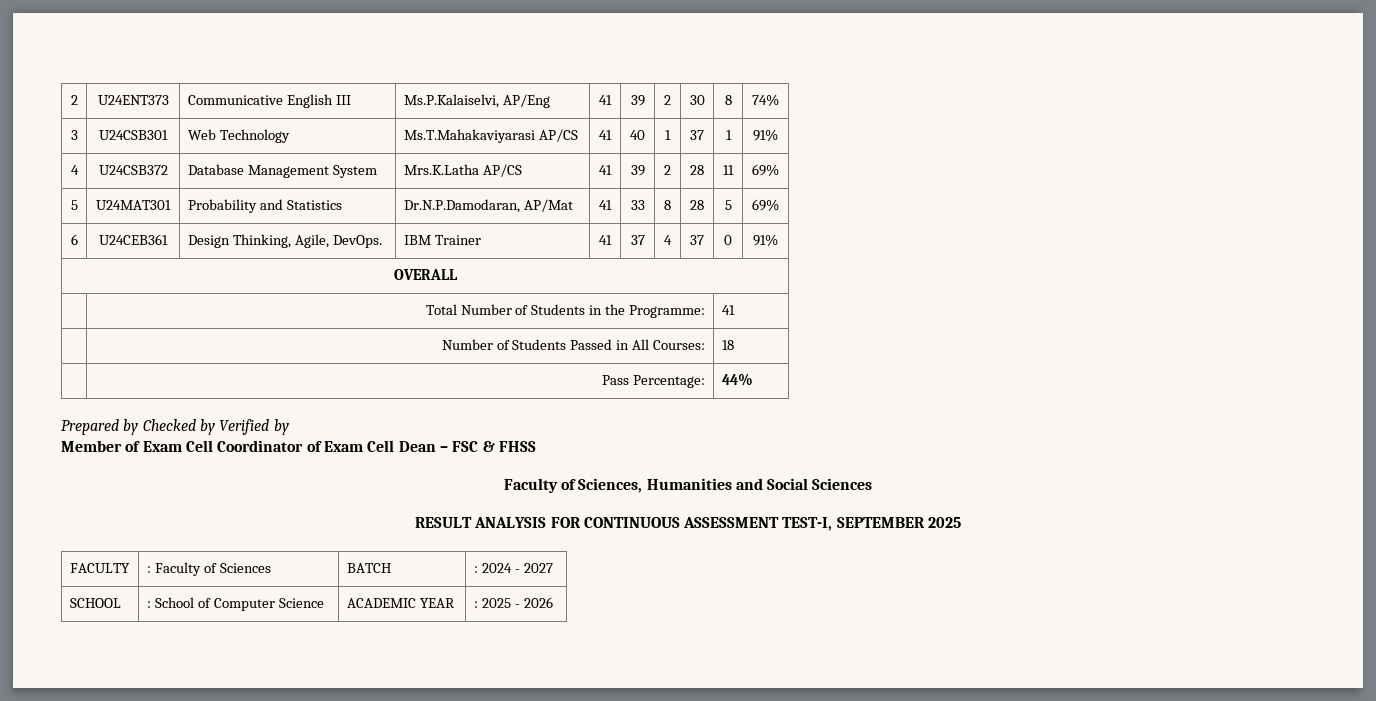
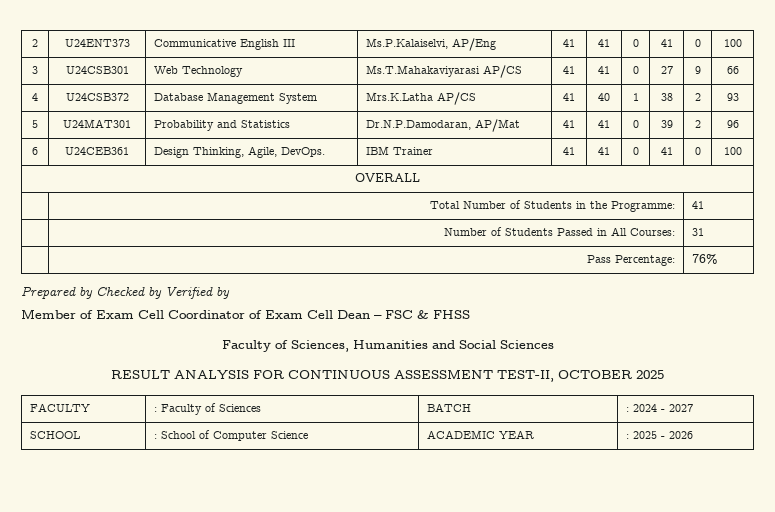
- 2 | U24ENT373 | Communicative English III | Ms.P.Kalaiselvi, AP/Eng | 41 | 39 | 2 | 30 | 8 | 74%
+ 2 | U24ENT373 | Communicative English III | Ms.P.Kalaiselvi, AP/Eng | 41 | 41 | 0 | 41 | 0 | 100
- 3 | U24CSB301 | Web Technology | Ms.T.Mahakaviyarasi AP/CS | 41 | 40 | 1 | 37 | 1 | 91%
+ 3 | U24CSB301 | Web Technology | Ms.T.Mahakaviyarasi AP/CS | 41 | 41 | 0 | 27 | 9 | 66
- 4 | U24CSB372 | Database Management System | Mrs.K.Latha AP/CS | 41 | 39 | 2 | 28 | 11 | 69%
+ 4 | U24CSB372 | Database Management System | Mrs.K.Latha AP/CS | 41 | 40 | 1 | 38 | 2 | 93
- 5 | U24MAT301 | Probability and Statistics | Dr.N.P.Damodaran, AP/Mat | 41 | 33 | 8 | 28 | 5 | 69%
+ 5 | U24MAT301 | Probability and Statistics | Dr.N.P.Damodaran, AP/Mat | 41 | 41 | 0 | 39 | 2 | 96
- 6 | U24CEB361 | Design Thinking, Agile, DevOps. | IBM Trainer | 41 | 37 | 4 | 37 | 0 | 91%
+ 6 | U24CEB361 | Design Thinking, Agile, DevOps. | IBM Trainer | 41 | 41 | 0 | 41 | 0 | 100
- | Number of Students Passed in All Courses: | 18
+ | Number of Students Passed in All Courses: | 31
- | Pass Percentage: | 44%
+ | Pass Percentage: | 76%
- RESULT ANALYSIS FOR CONTINUOUS ASSESSMENT TEST-I, SEPTEMBER 2025
+ RESULT ANALYSIS FOR CONTINUOUS ASSESSMENT TEST-II, OCTOBER 2025

